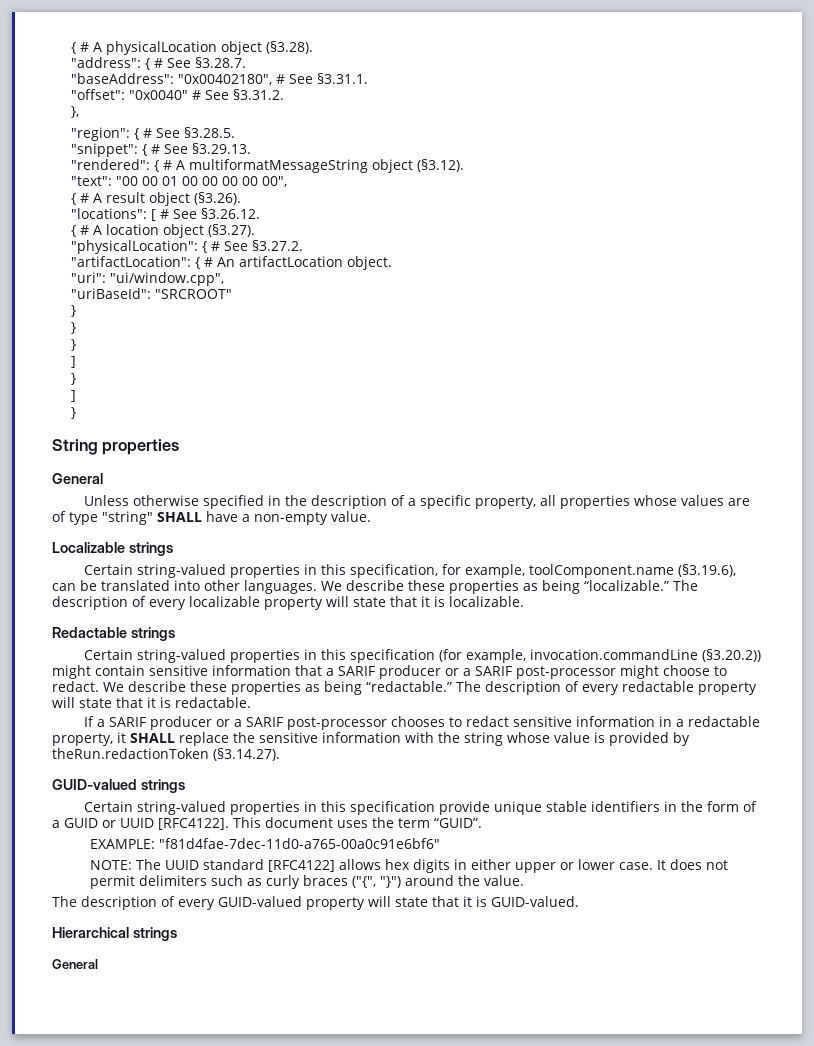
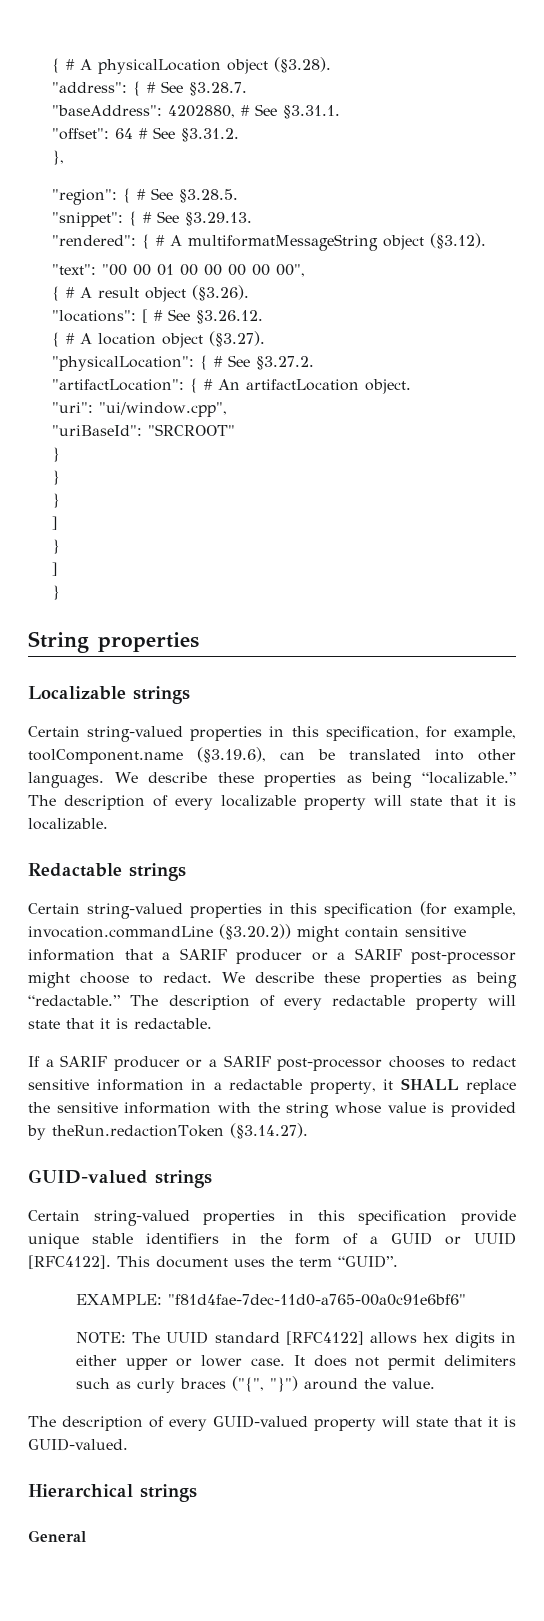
- "baseAddress": "0x00402180", # See §3.31.1.
+ "baseAddress": 4202880, # See §3.31.1.
- "offset": "0x0040" # See §3.31.2.
+ "offset": 64 # See §3.31.2.
  String properties
- General
- Unless otherwise specified in the description of a specific property, all properties whose values are of type "string" SHALL have a non-empty value.

